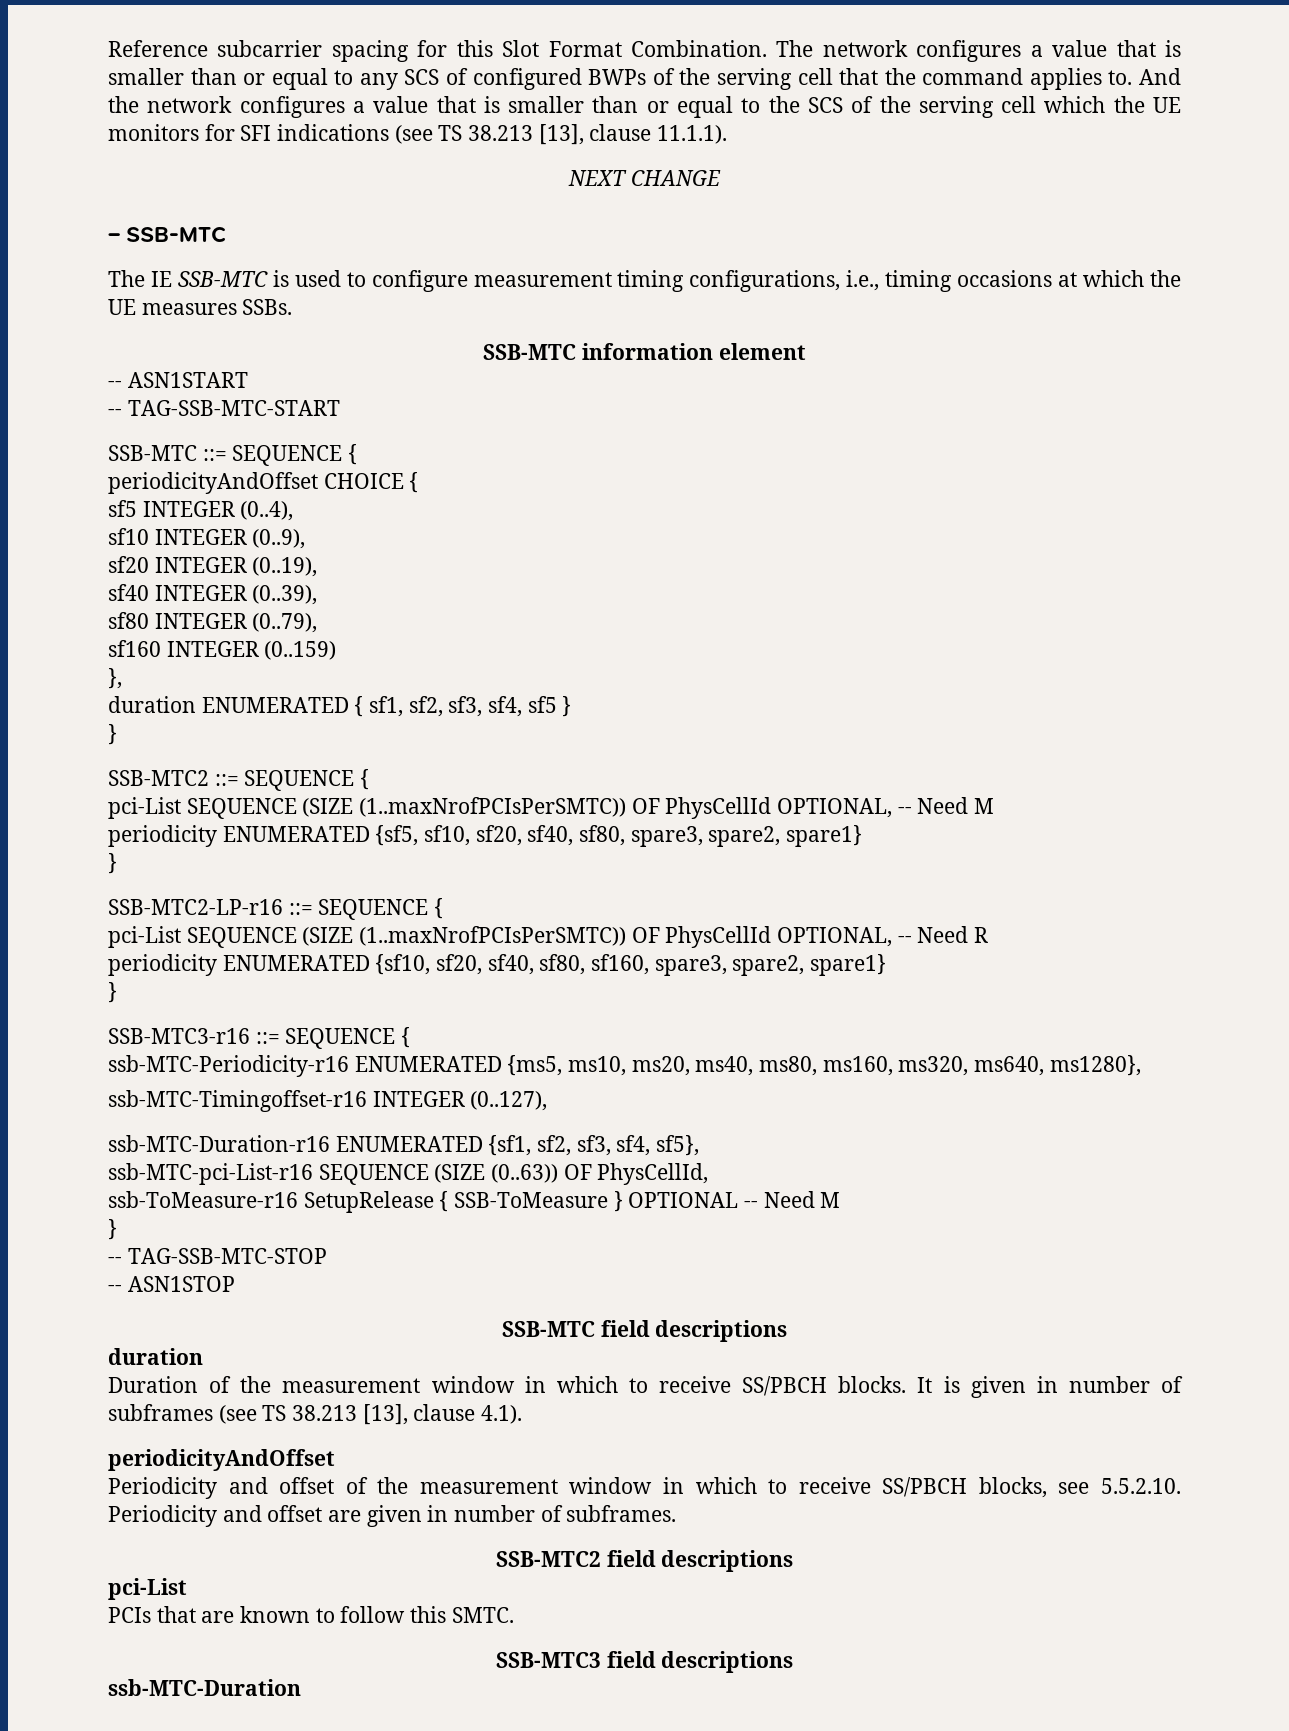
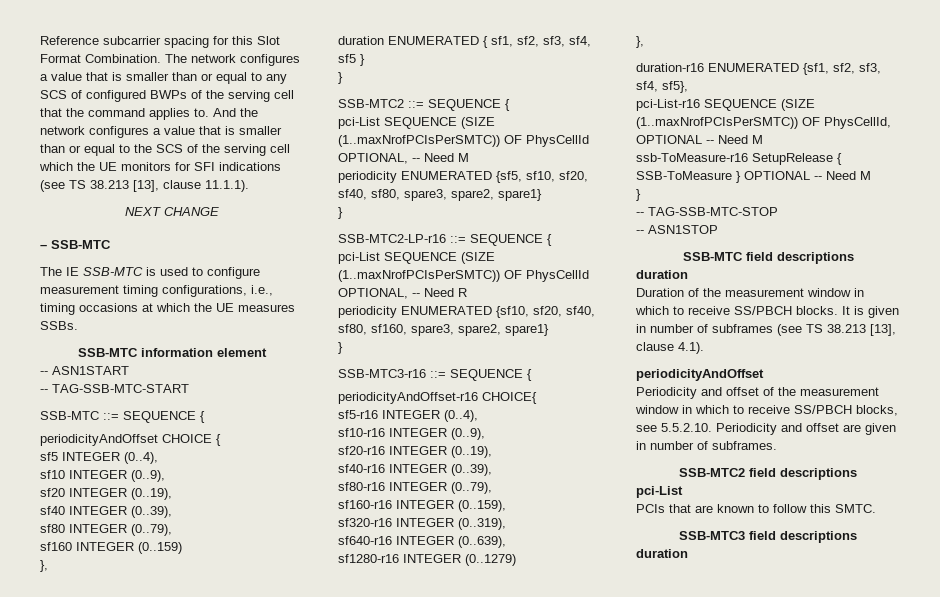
- ssb-MTC-Periodicity-r16 ENUMERATED {ms5, ms10, ms20, ms40, ms80, ms160, ms320, ms640, ms1280},
- ssb-MTC-Timingoffset-r16 INTEGER (0..127),
- ssb-MTC-Duration-r16 ENUMERATED {sf1, sf2, sf3, sf4, sf5},
+ periodicityAndOffset-r16 CHOICE{
+ sf5-r16 INTEGER (0..4),
+ sf10-r16 INTEGER (0..9),
+ sf20-r16 INTEGER (0..19),
+ sf40-r16 INTEGER (0..39),
+ sf80-r16 INTEGER (0..79),
+ sf160-r16 INTEGER (0..159),
+ sf320-r16 INTEGER (0..319),
+ sf640-r16 INTEGER (0..639),
+ sf1280-r16 INTEGER (0..1279)
+ },
+ duration-r16 ENUMERATED {sf1, sf2, sf3, sf4, sf5},
- ssb-MTC-pci-List-r16 SEQUENCE (SIZE (0..63)) OF PhysCellId,
+ pci-List-r16 SEQUENCE (SIZE (1..maxNrofPCIsPerSMTC)) OF PhysCellId, OPTIONAL -- Need M
  SSB-MTC3 field descriptions
- ssb-MTC-Duration
+ duration

